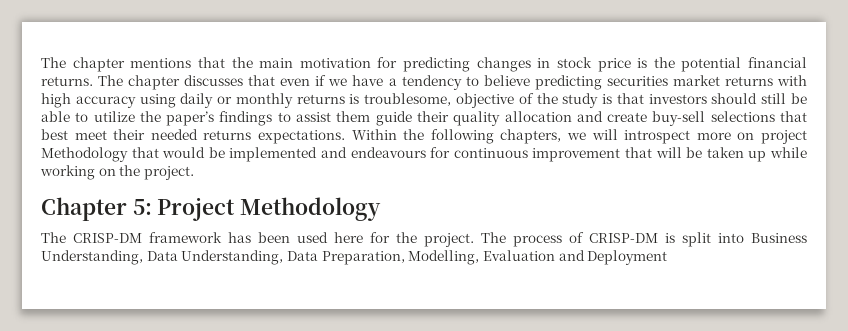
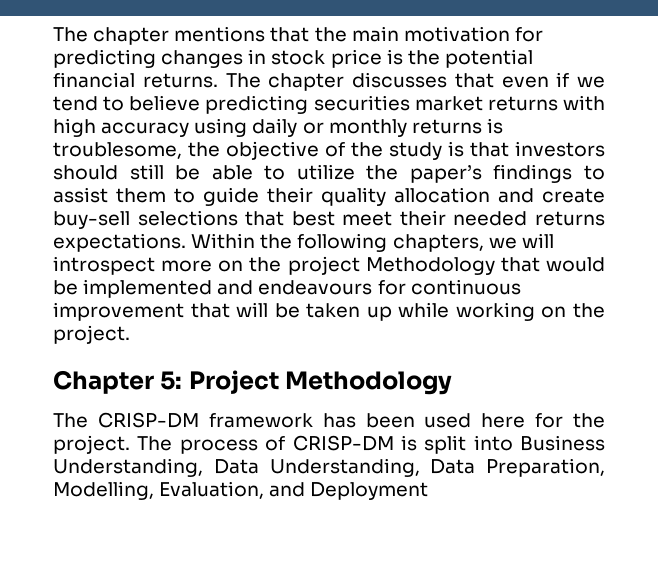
- The chapter discusses that even if we have a tendency to believe predicting securities market returns with high accuracy using daily or monthly returns is troublesome, objective of the study is that investors should still be able to utilize the paper’s findings to assist them guide their quality allocation and create buy-sell selections that best meet their needed returns expectations.
+ The chapter discusses that even if we tend to believe predicting securities market returns with high accuracy using daily or monthly returns is troublesome, the objective of the study is that investors should still be able to utilize the paper’s findings to assist them to guide their quality allocation and create buy-sell selections that best meet their needed returns expectations.
- Within the following chapters, we will introspect more on project Methodology that would be implemented and endeavours for continuous improvement that will be taken up while working on the project.
+ Within the following chapters, we will introspect more on the project Methodology that would be implemented and endeavours for continuous improvement that will be taken up while working on the project.
- The process of CRISP-DM is split into Business Understanding, Data Understanding, Data Preparation, Modelling, Evaluation and Deployment
+ The process of CRISP-DM is split into Business Understanding, Data Understanding, Data Preparation, Modelling, Evaluation, and Deployment

